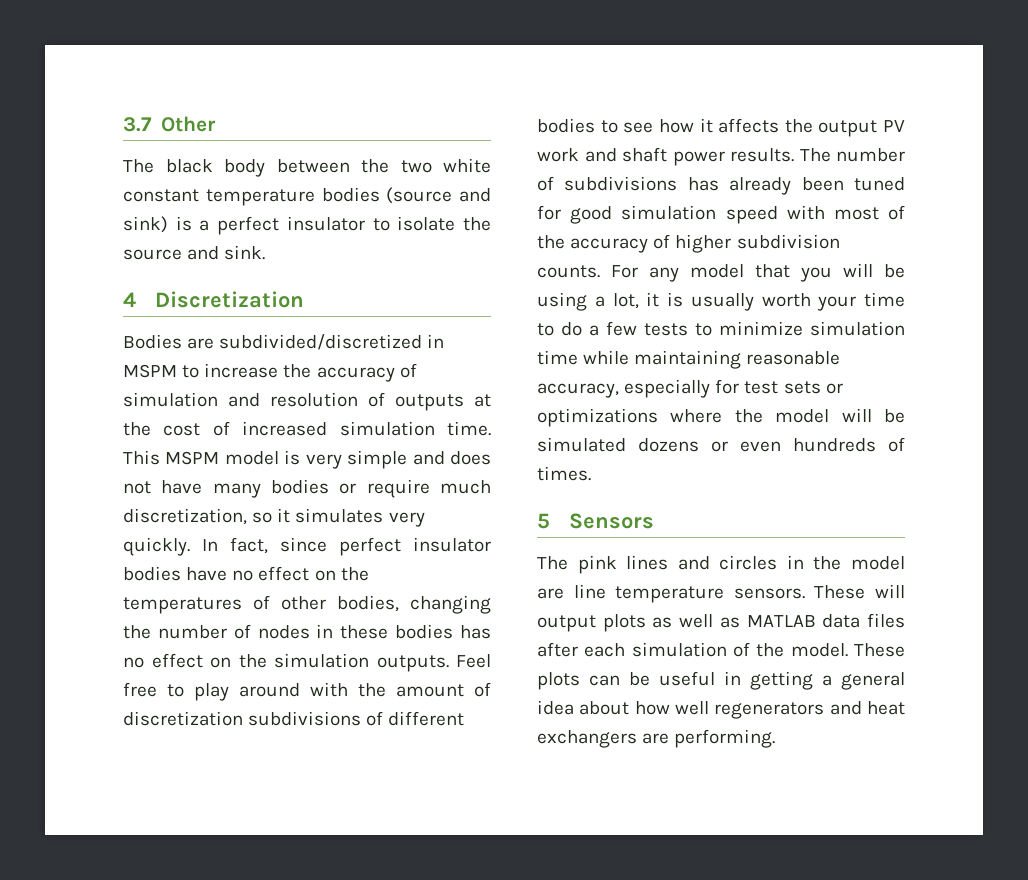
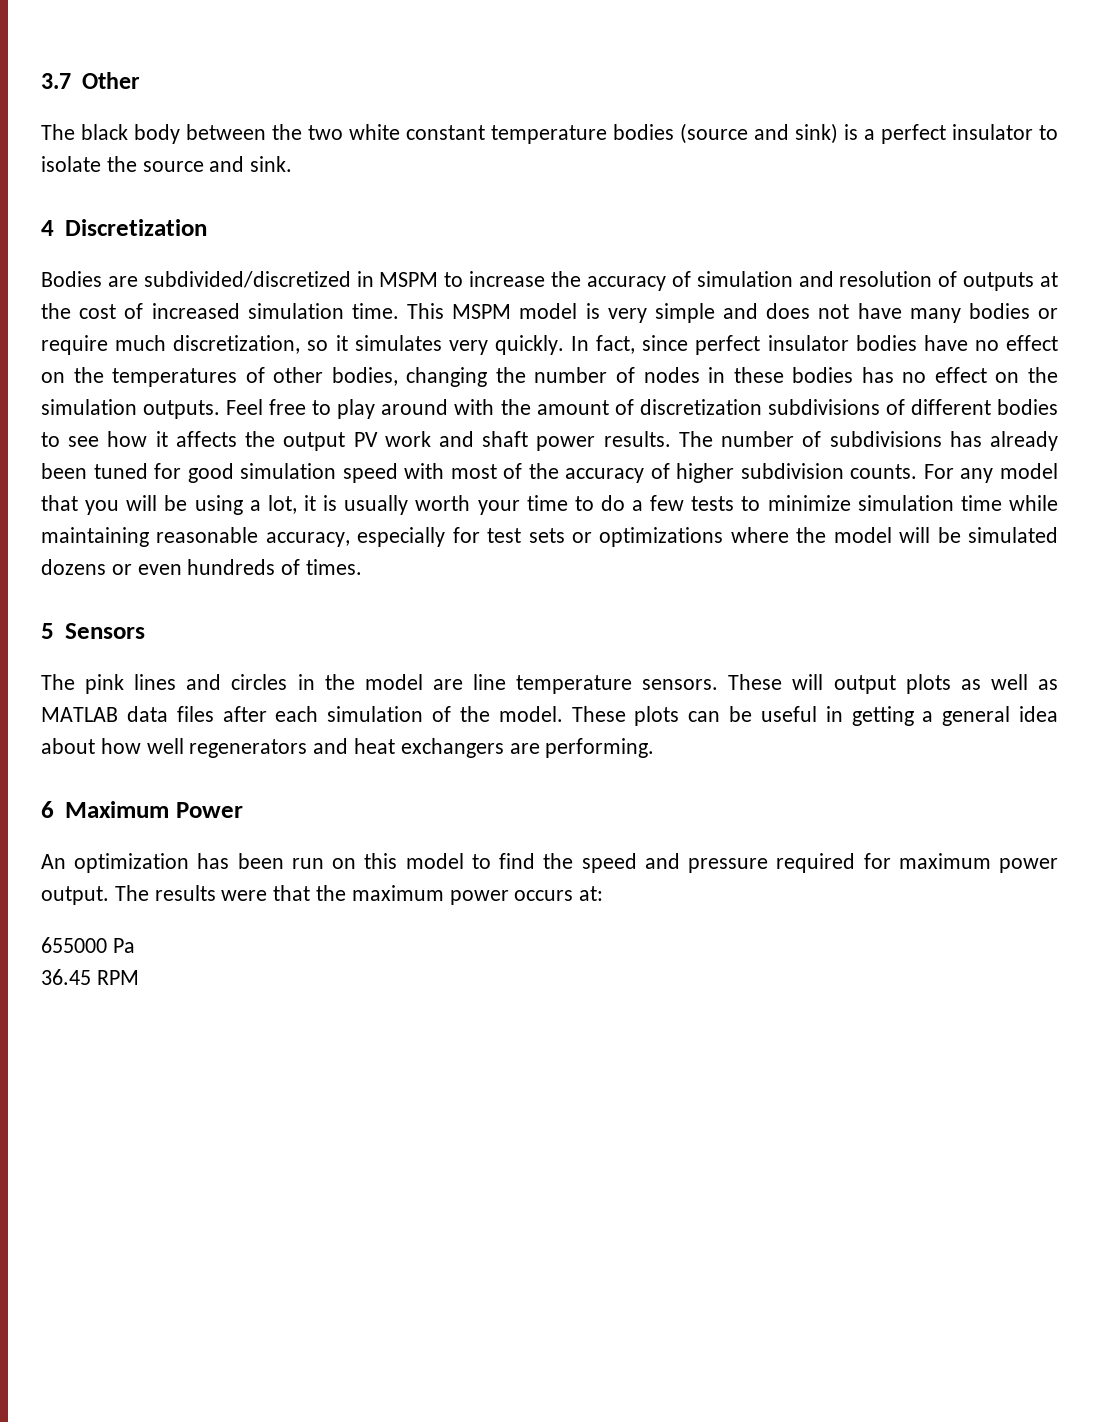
+ 6 Maximum Power
+ An optimization has been run on this model to find the speed and pressure required for maximum power output. The results were that the maximum power occurs at:
+ 655000 Pa
+ 36.45 RPM

